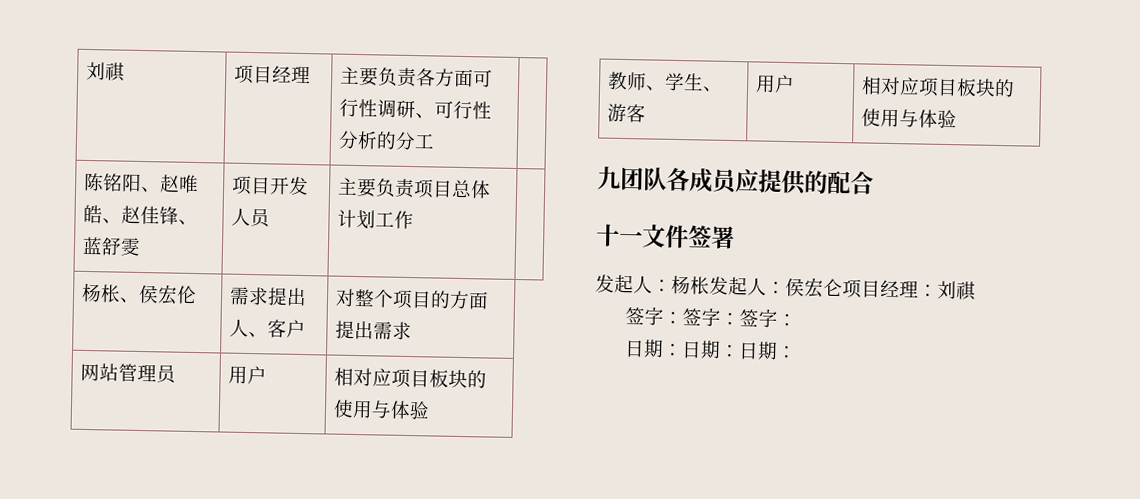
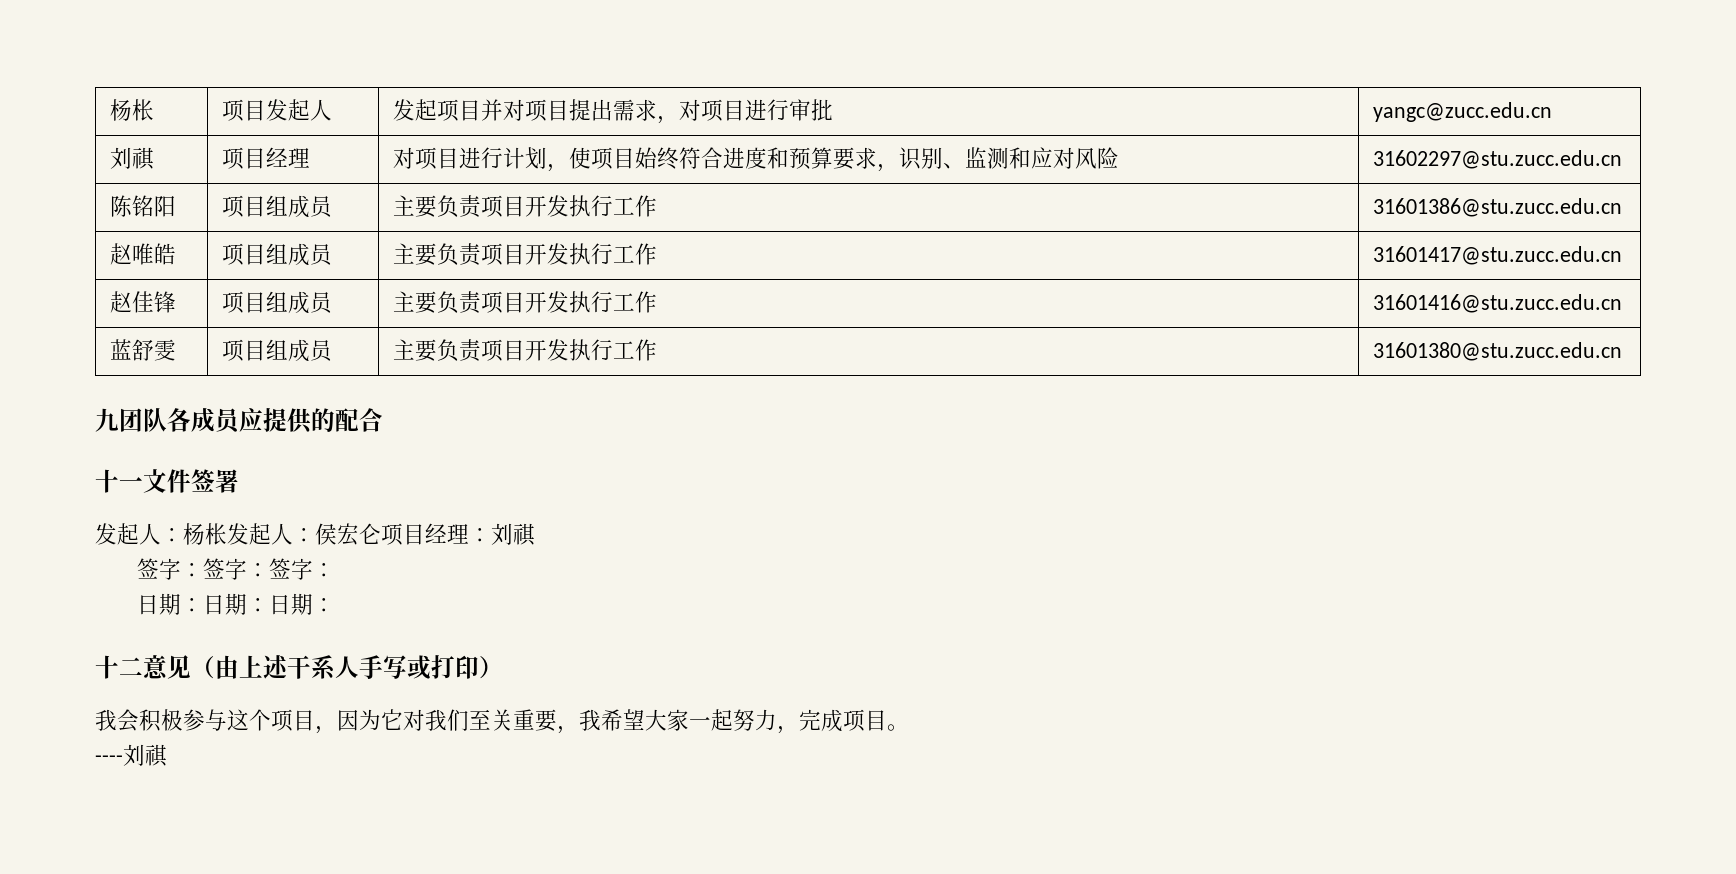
- 刘祺 | 项目经理 | 主要负责各方面可行性调研、可行性分析的分工 |
- 陈铭阳、赵唯皓、赵佳锋、蓝舒雯 | 项目开发人员 | 主要负责项目总体计划工作 |
- 杨枨、侯宏伦 | 需求提出人、客户 | 对整个项目的方面提出需求
- 网站管理员 | 用户 | 相对应项目板块的使用与体验
- 教师、学生、游客 | 用户 | 相对应项目板块的使用与体验
+ 杨枨 | 项目发起人 | 发起项目并对项目提出需求，对项目进行审批 | yangc@zucc.edu.cn
+ 刘祺 | 项目经理 | 对项目进行计划，使项目始终符合进度和预算要求，识别、监测和应对风险 | 31602297@stu.zucc.edu.cn
+ 陈铭阳 | 项目组成员 | 主要负责项目开发执行工作 | 31601386@stu.zucc.edu.cn
+ 赵唯皓 | 项目组成员 | 主要负责项目开发执行工作 | 31601417@stu.zucc.edu.cn
+ 赵佳锋 | 项目组成员 | 主要负责项目开发执行工作 | 31601416@stu.zucc.edu.cn
+ 蓝舒雯 | 项目组成员 | 主要负责项目开发执行工作 | 31601380@stu.zucc.edu.cn
+ 十二意见（由上述干系人手写或打印）
+ 我会积极参与这个项目，因为它对我们至关重要，我希望大家一起努力，完成项目。
+ ----刘祺

